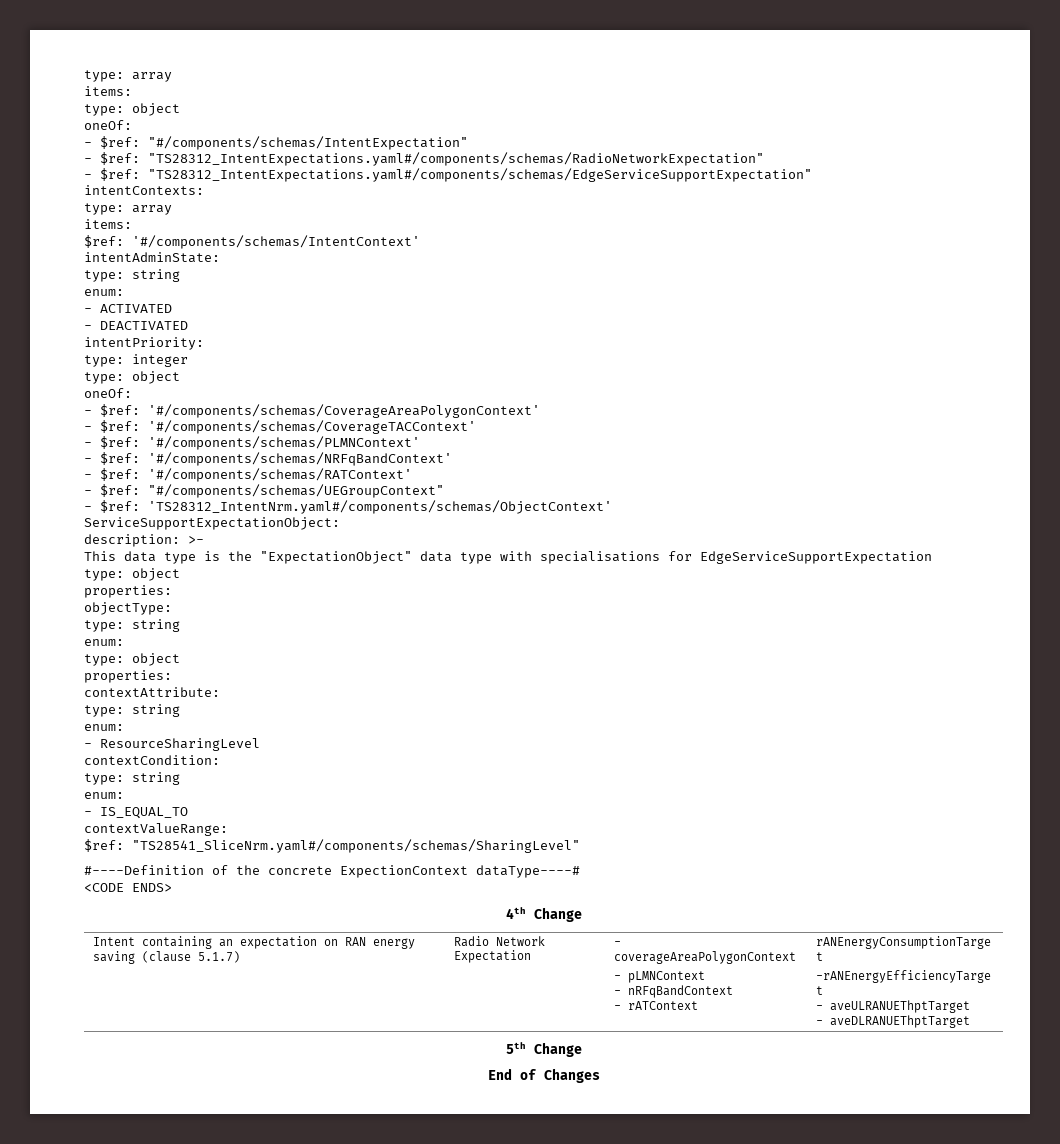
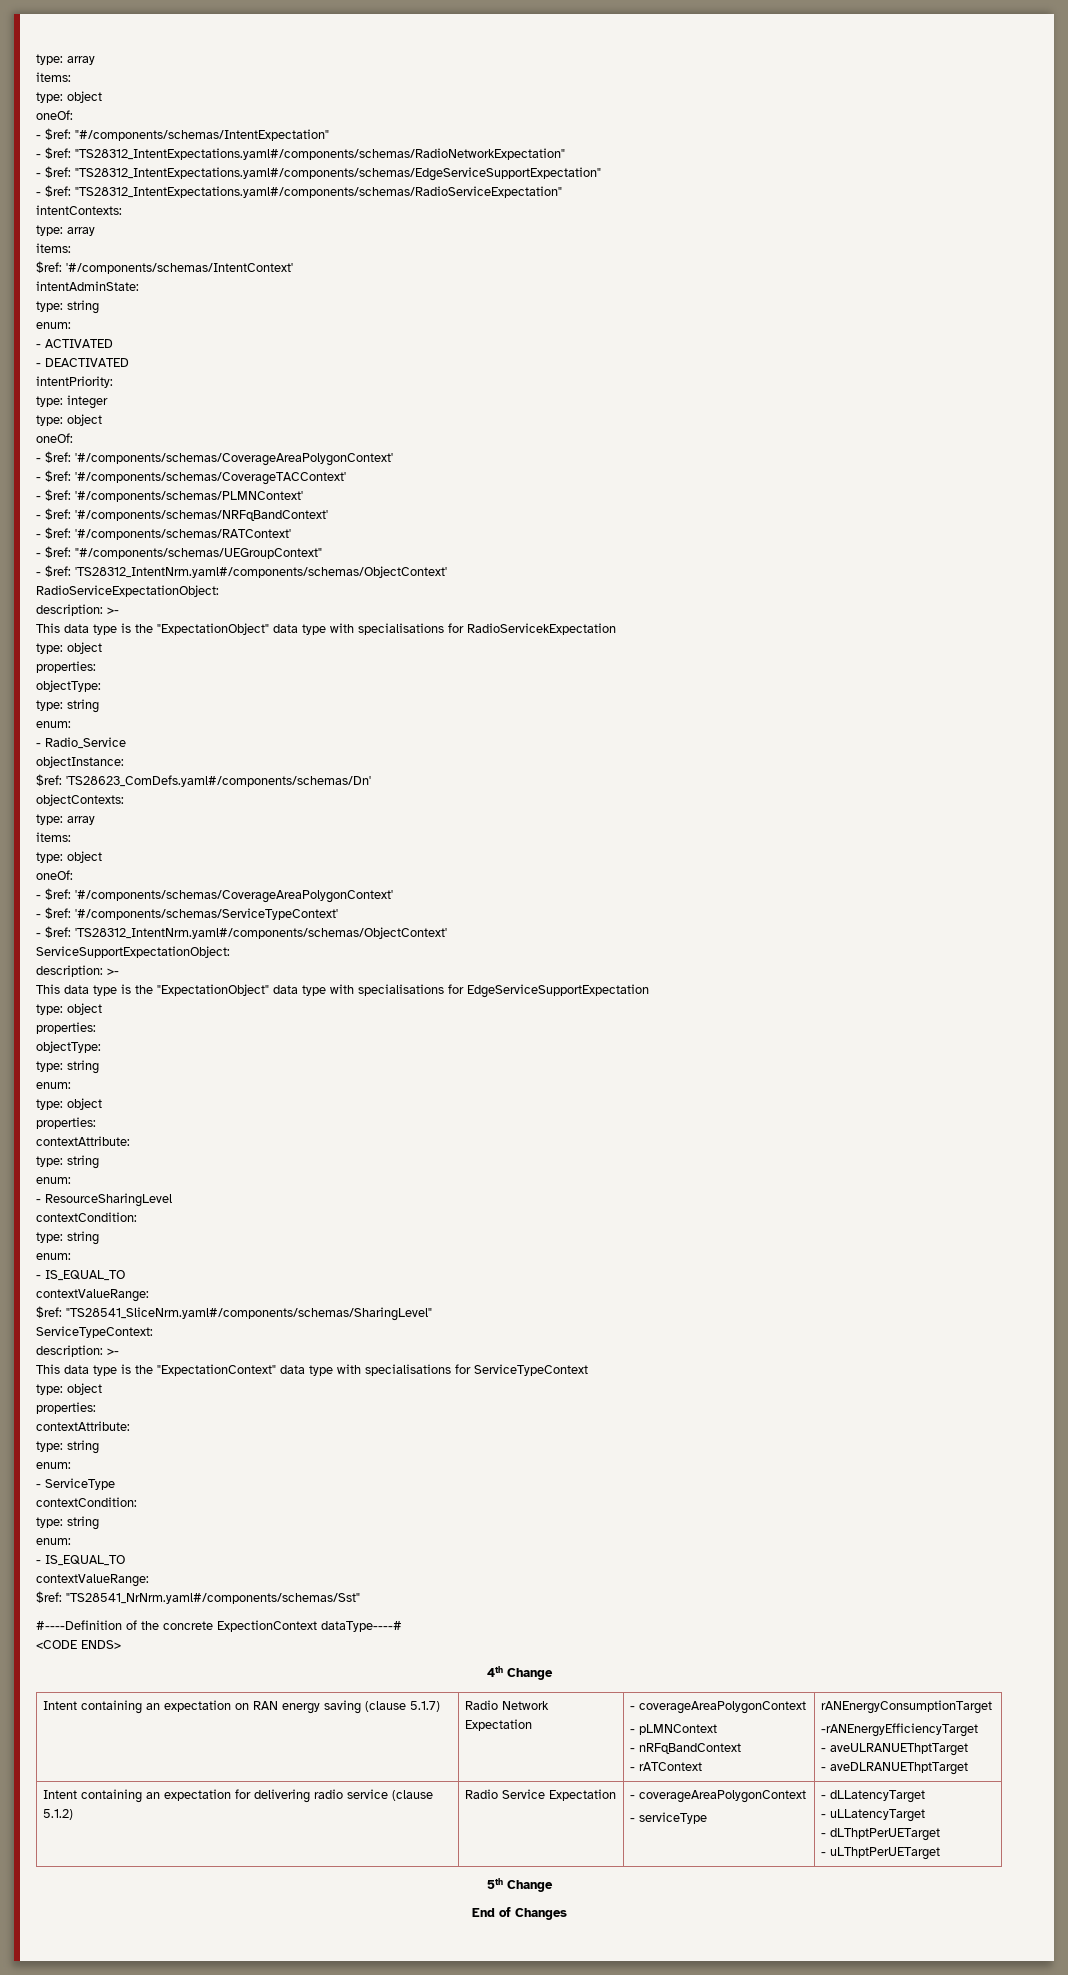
+ - $ref: "TS28312_IntentExpectations.yaml#/components/schemas/RadioServiceExpectation"
+ RadioServiceExpectationObject:
+ description: >-
+ This data type is the "ExpectationObject" data type with specialisations for RadioServicekExpectation
+ type: object
+ properties:
+ objectType:
+ type: string
+ enum:
+ - Radio_Service
+ objectInstance:
+ $ref: 'TS28623_ComDefs.yaml#/components/schemas/Dn'
+ objectContexts:
+ type: array
+ items:
+ type: object
+ oneOf:
+ - $ref: '#/components/schemas/CoverageAreaPolygonContext'
+ - $ref: '#/components/schemas/ServiceTypeContext'
+ - $ref: 'TS28312_IntentNrm.yaml#/components/schemas/ObjectContext'
+ ServiceTypeContext:
+ description: >-
+ This data type is the "ExpectationContext" data type with specialisations for ServiceTypeContext
+ type: object
+ properties:
+ contextAttribute:
+ type: string
+ enum:
+ - ServiceType
+ contextCondition:
+ type: string
+ enum:
+ - IS_EQUAL_TO
+ contextValueRange:
+ $ref: "TS28541_NrNrm.yaml#/components/schemas/Sst"
+ Intent containing an expectation for delivering radio service (clause 5.1.2) | Radio Service Expectation | - coverageAreaPolygonContext
+ - serviceType | - dLLatencyTarget
+ - uLLatencyTarget
+ - dLThptPerUETarget
+ - uLThptPerUETarget

